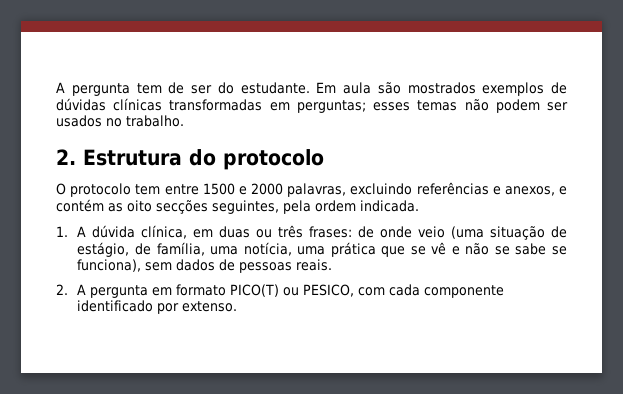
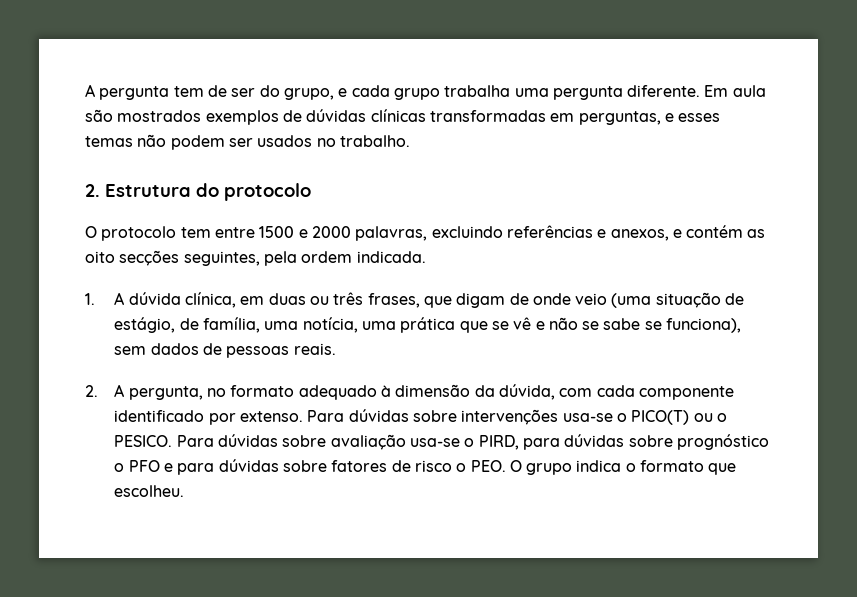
- A pergunta tem de ser do estudante.
+ A pergunta tem de ser do grupo, e cada grupo trabalha uma pergunta diferente.
- Em aula são mostrados exemplos de dúvidas clínicas transformadas em perguntas; esses temas não podem ser usados no trabalho.
+ Em aula são mostrados exemplos de dúvidas clínicas transformadas em perguntas, e esses temas não podem ser usados no trabalho.
- 1. A dúvida clínica, em duas ou três frases: de onde veio (uma situação de estágio, de família, uma notícia, uma prática que se vê e não se sabe se funciona), sem dados de pessoas reais.
+ 1. A dúvida clínica, em duas ou três frases, que digam de onde veio (uma situação de estágio, de família, uma notícia, uma prática que se vê e não se sabe se funciona), sem dados de pessoas reais.
- 2. A pergunta em formato PICO(T) ou PESICO, com cada componente identificado por extenso.
+ 2. A pergunta, no formato adequado à dimensão da dúvida, com cada componente identificado por extenso.
+ Para dúvidas sobre intervenções usa-se o PICO(T) ou o PESICO. Para dúvidas sobre avaliação usa-se o PIRD, para dúvidas sobre prognóstico o PFO e para dúvidas sobre fatores de risco o PEO. O grupo indica o formato que escolheu.

